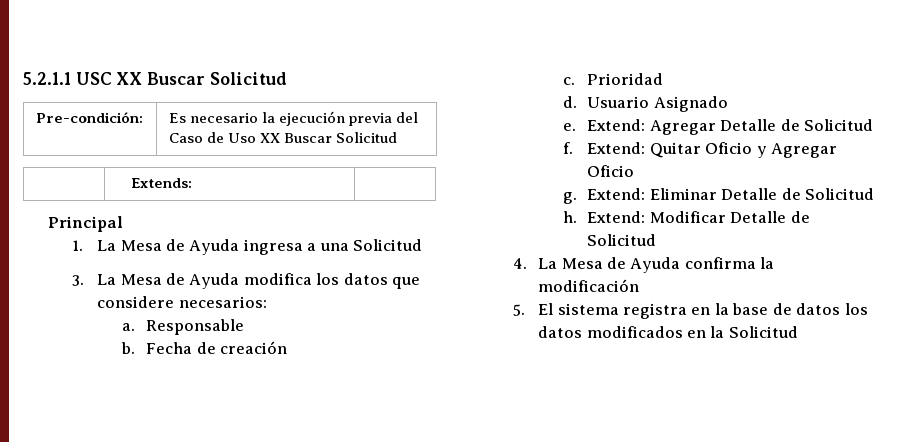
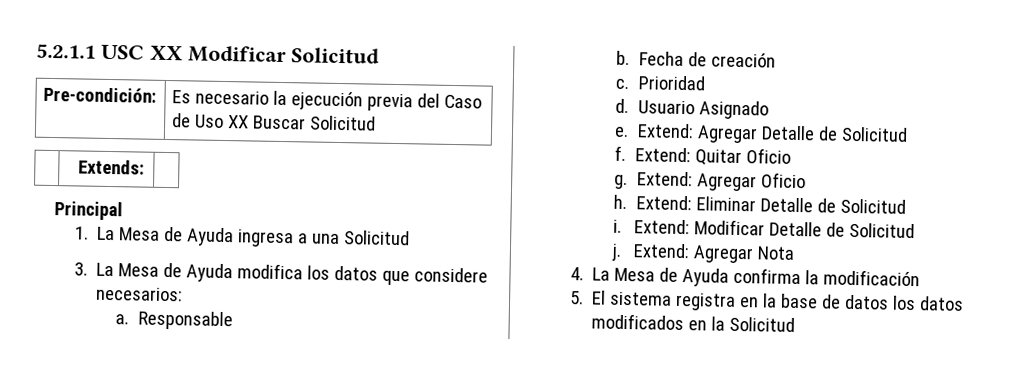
- 5.2.1.1 USC XX Buscar Solicitud
+ 5.2.1.1 USC XX Modificar Solicitud
- Extend: Quitar Oficio y Agregar Oficio
+ Extend: Quitar Oficio
+ g. Extend: Agregar Oficio
- g.
+ h.
- h.
+ i.
+ j. Extend: Agregar Nota

